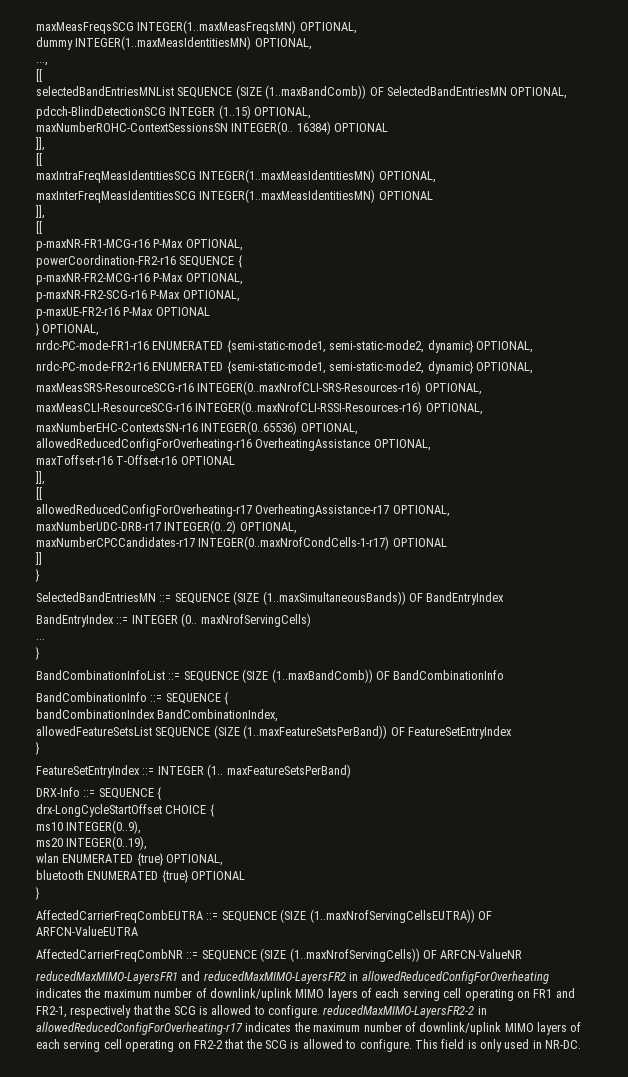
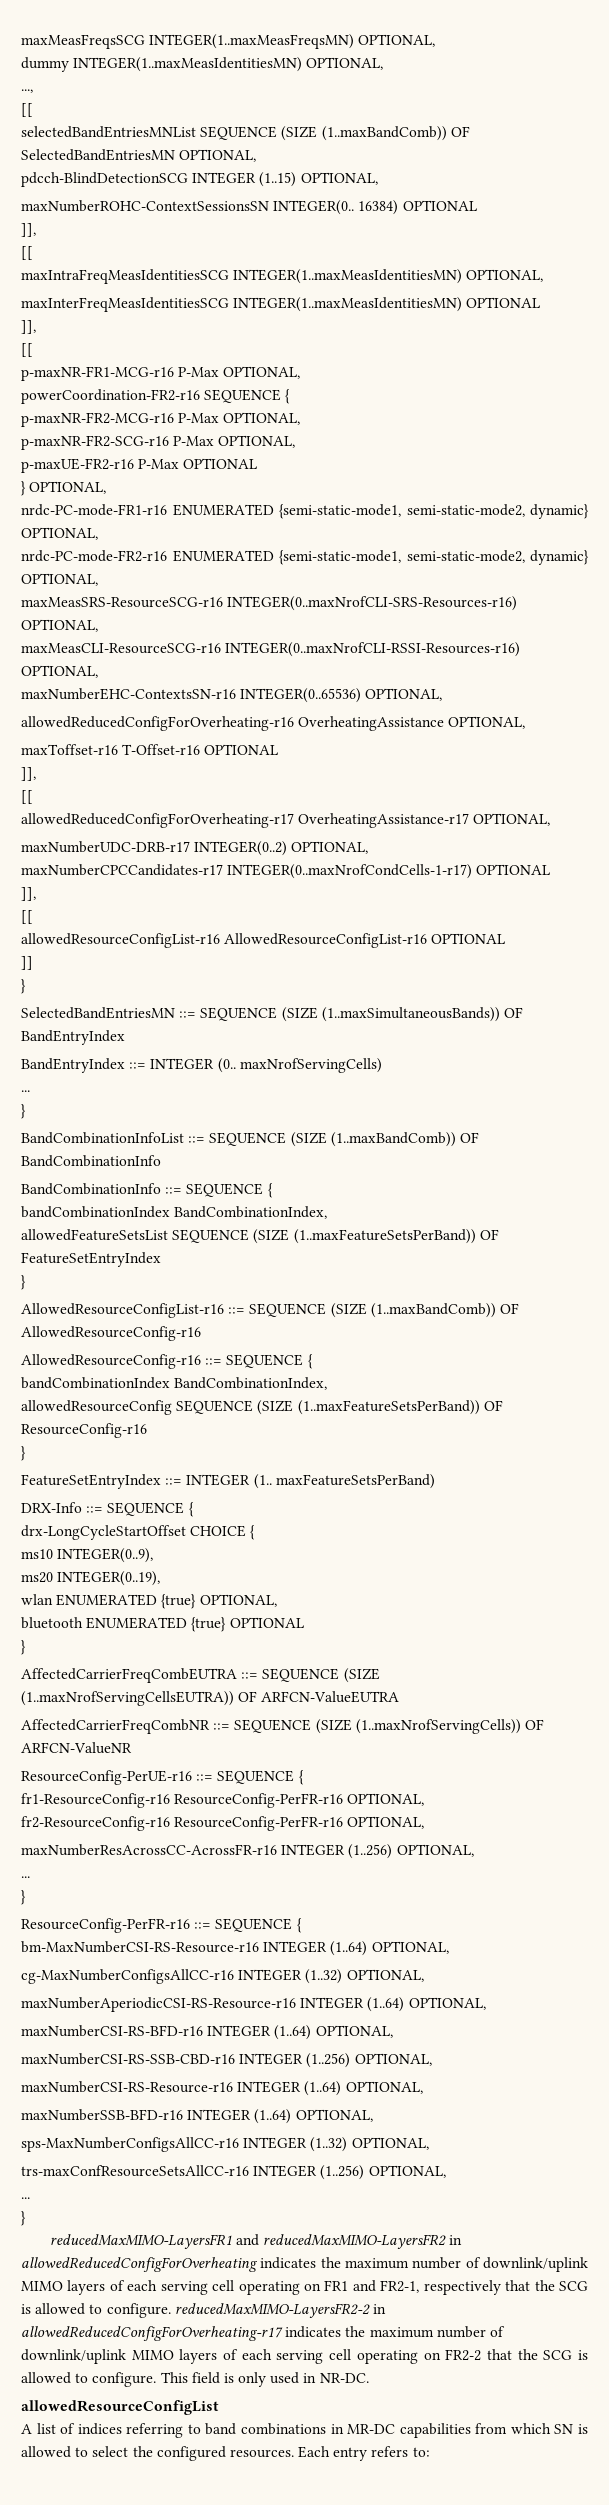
  maxNumberCPCCandidates-r17 INTEGER(0..maxNrofCondCells-1-r17) OPTIONAL
+ ]],
+ [[
+ allowedResourceConfigList-r16 AllowedResourceConfigList-r16 OPTIONAL
+ AllowedResourceConfigList-r16 ::= SEQUENCE (SIZE (1..maxBandComb)) OF AllowedResourceConfig-r16
+ AllowedResourceConfig-r16 ::= SEQUENCE {
+ bandCombinationIndex BandCombinationIndex,
+ allowedResourceConfig SEQUENCE (SIZE (1..maxFeatureSetsPerBand)) OF ResourceConfig-r16
+ }
+ ResourceConfig-PerUE-r16 ::= SEQUENCE {
+ fr1-ResourceConfig-r16 ResourceConfig-PerFR-r16 OPTIONAL,
+ fr2-ResourceConfig-r16 ResourceConfig-PerFR-r16 OPTIONAL,
+ maxNumberResAcrossCC-AcrossFR-r16 INTEGER (1..256) OPTIONAL,
+ ...
+ }
+ ResourceConfig-PerFR-r16 ::= SEQUENCE {
+ bm-MaxNumberCSI-RS-Resource-r16 INTEGER (1..64) OPTIONAL,
+ cg-MaxNumberConfigsAllCC-r16 INTEGER (1..32) OPTIONAL,
+ maxNumberAperiodicCSI-RS-Resource-r16 INTEGER (1..64) OPTIONAL,
+ maxNumberCSI-RS-BFD-r16 INTEGER (1..64) OPTIONAL,
+ maxNumberCSI-RS-SSB-CBD-r16 INTEGER (1..256) OPTIONAL,
+ maxNumberCSI-RS-Resource-r16 INTEGER (1..64) OPTIONAL,
+ maxNumberSSB-BFD-r16 INTEGER (1..64) OPTIONAL,
+ sps-MaxNumberConfigsAllCC-r16 INTEGER (1..32) OPTIONAL,
+ trs-maxConfResourceSetsAllCC-r16 INTEGER (1..256) OPTIONAL,
+ ...
+ }
+ allowedResourceConfigList
+ A list of indices referring to band combinations in MR-DC capabilities from which SN is allowed to select the configured resources. Each entry refers to:

